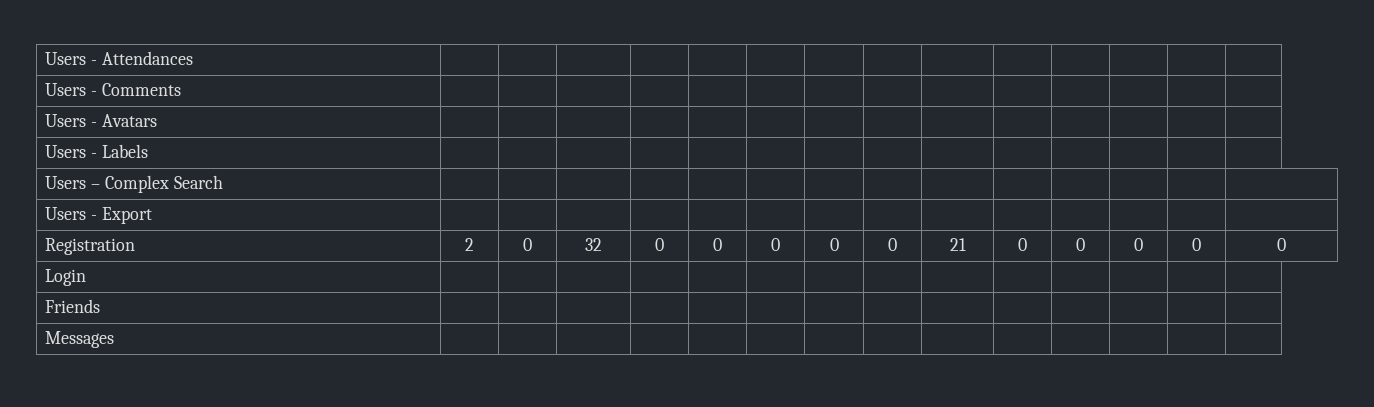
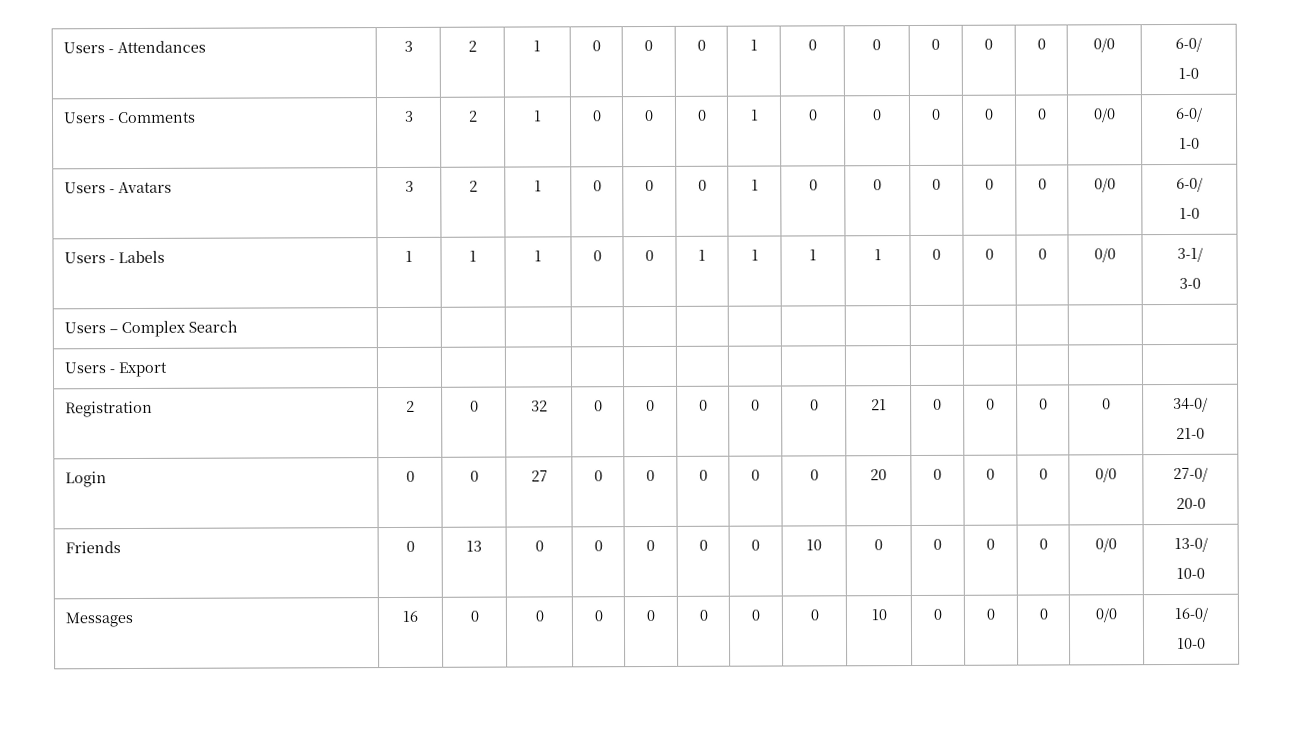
- Users - Attendances | | | | | | | | | | | | | |
- Users - Comments | | | | | | | | | | | | | |
- Users - Avatars | | | | | | | | | | | | | |
- Users - Labels | | | | | | | | | | | | | |
+ Users - Attendances | 3 | 2 | 1 | 0 | 0 | 0 | 1 | 0 | 0 | 0 | 0 | 0 | 0/0 | 6-0/
+ 1-0
+ Users - Comments | 3 | 2 | 1 | 0 | 0 | 0 | 1 | 0 | 0 | 0 | 0 | 0 | 0/0 | 6-0/
+ 1-0
+ Users - Avatars | 3 | 2 | 1 | 0 | 0 | 0 | 1 | 0 | 0 | 0 | 0 | 0 | 0/0 | 6-0/
+ 1-0
+ Users - Labels | 1 | 1 | 1 | 0 | 0 | 1 | 1 | 1 | 1 | 0 | 0 | 0 | 0/0 | 3-1/
+ 3-0
- Registration | 2 | 0 | 32 | 0 | 0 | 0 | 0 | 0 | 21 | 0 | 0 | 0 | 0 | 0
+ Registration | 2 | 0 | 32 | 0 | 0 | 0 | 0 | 0 | 21 | 0 | 0 | 0 | 0 | 34-0/
+ 21-0
- Login | | | | | | | | | | | | | |
- Friends | | | | | | | | | | | | | |
- Messages | | | | | | | | | | | | | |
+ Login | 0 | 0 | 27 | 0 | 0 | 0 | 0 | 0 | 20 | 0 | 0 | 0 | 0/0 | 27-0/
+ 20-0
+ Friends | 0 | 13 | 0 | 0 | 0 | 0 | 0 | 10 | 0 | 0 | 0 | 0 | 0/0 | 13-0/
+ 10-0
+ Messages | 16 | 0 | 0 | 0 | 0 | 0 | 0 | 0 | 10 | 0 | 0 | 0 | 0/0 | 16-0/
+ 10-0

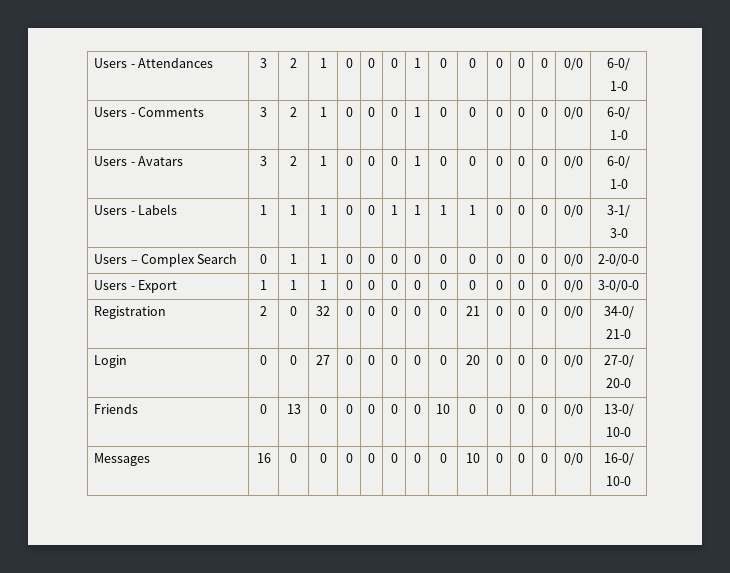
- Users – Complex Search | | | | | | | | | | | | | |
- Users - Export | | | | | | | | | | | | | |
+ Users – Complex Search | 0 | 1 | 1 | 0 | 0 | 0 | 0 | 0 | 0 | 0 | 0 | 0 | 0/0 | 2-0/0-0
+ Users - Export | 1 | 1 | 1 | 0 | 0 | 0 | 0 | 0 | 0 | 0 | 0 | 0 | 0/0 | 3-0/0-0
- Registration | 2 | 0 | 32 | 0 | 0 | 0 | 0 | 0 | 21 | 0 | 0 | 0 | 0 | 34-0/
+ Registration | 2 | 0 | 32 | 0 | 0 | 0 | 0 | 0 | 21 | 0 | 0 | 0 | 0/0 | 34-0/

